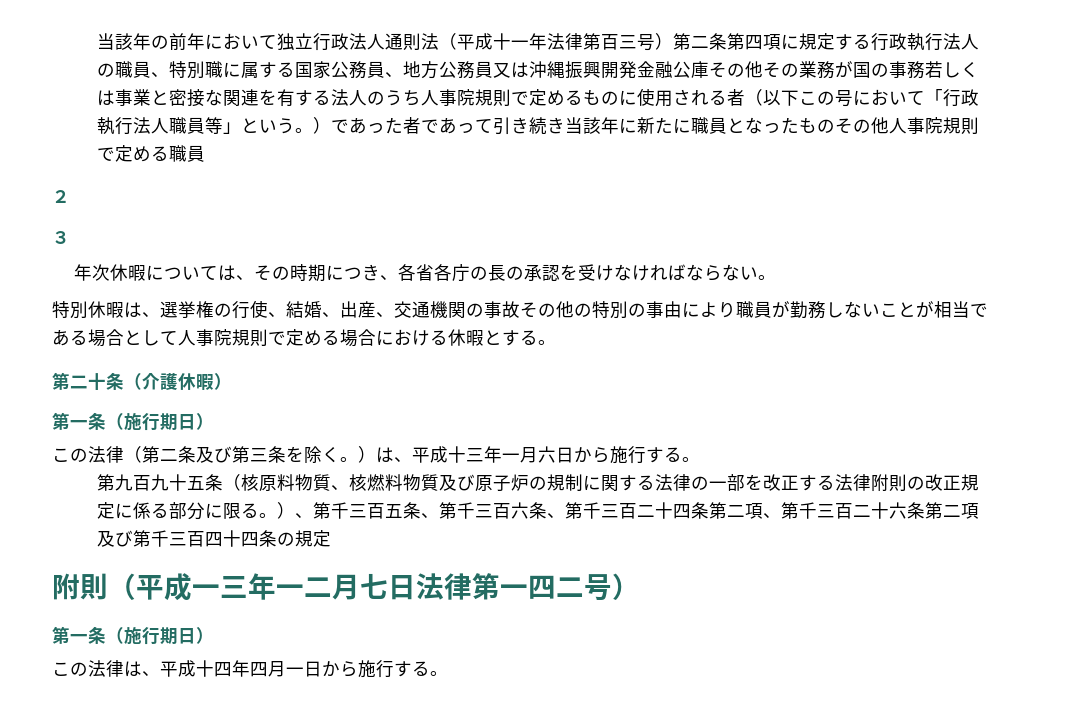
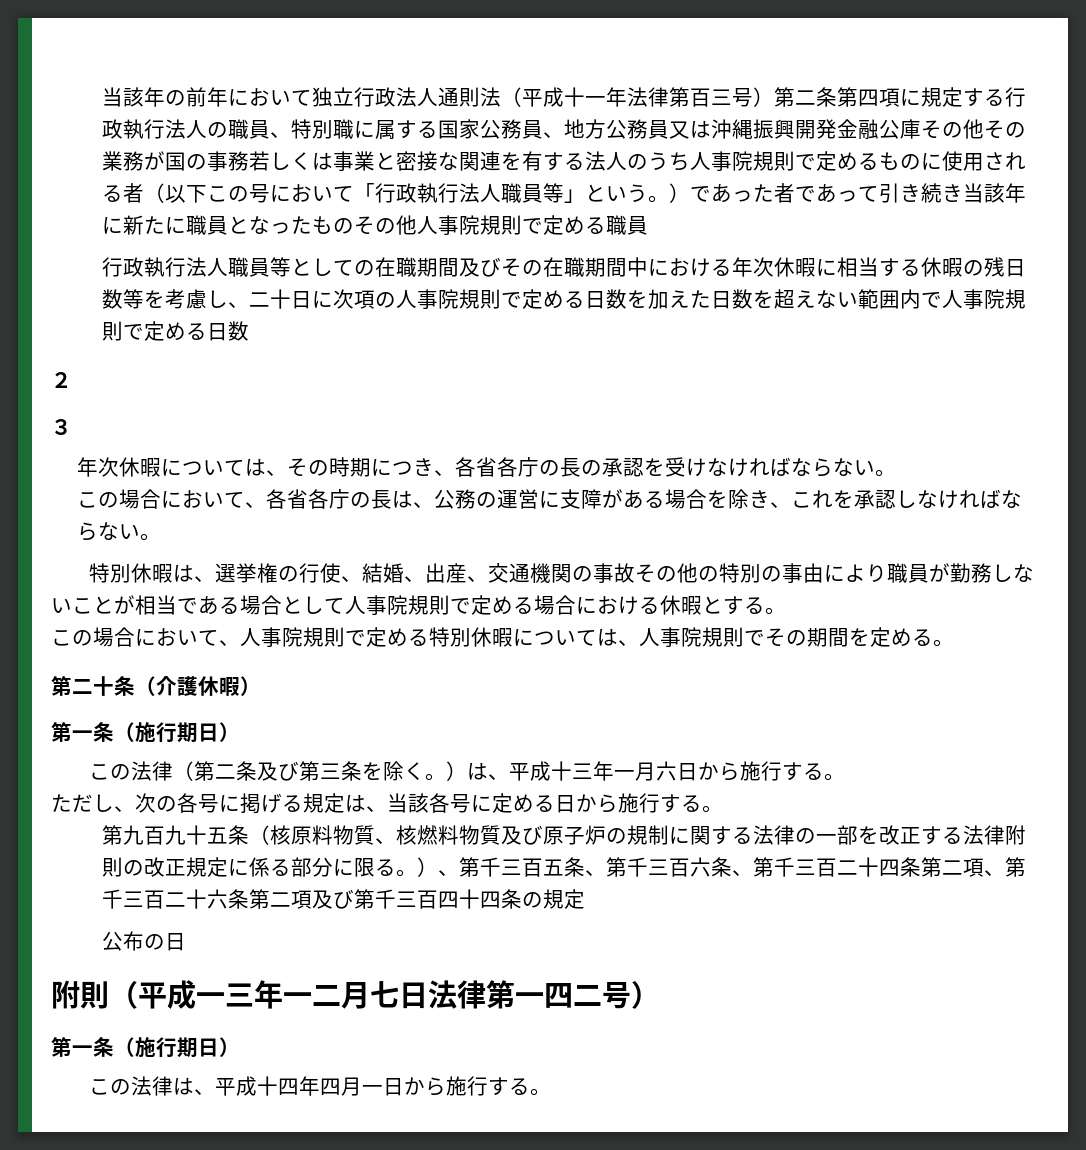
+ 行政執行法人職員等としての在職期間及びその在職期間中における年次休暇に相当する休暇の残日数等を考慮し、二十日に次項の人事院規則で定める日数を加えた日数を超えない範囲内で人事院規則で定める日数
+ この場合において、各省各庁の長は、公務の運営に支障がある場合を除き、これを承認しなければならない。
+ この場合において、人事院規則で定める特別休暇については、人事院規則でその期間を定める。
+ ただし、次の各号に掲げる規定は、当該各号に定める日から施行する。
+ 公布の日

